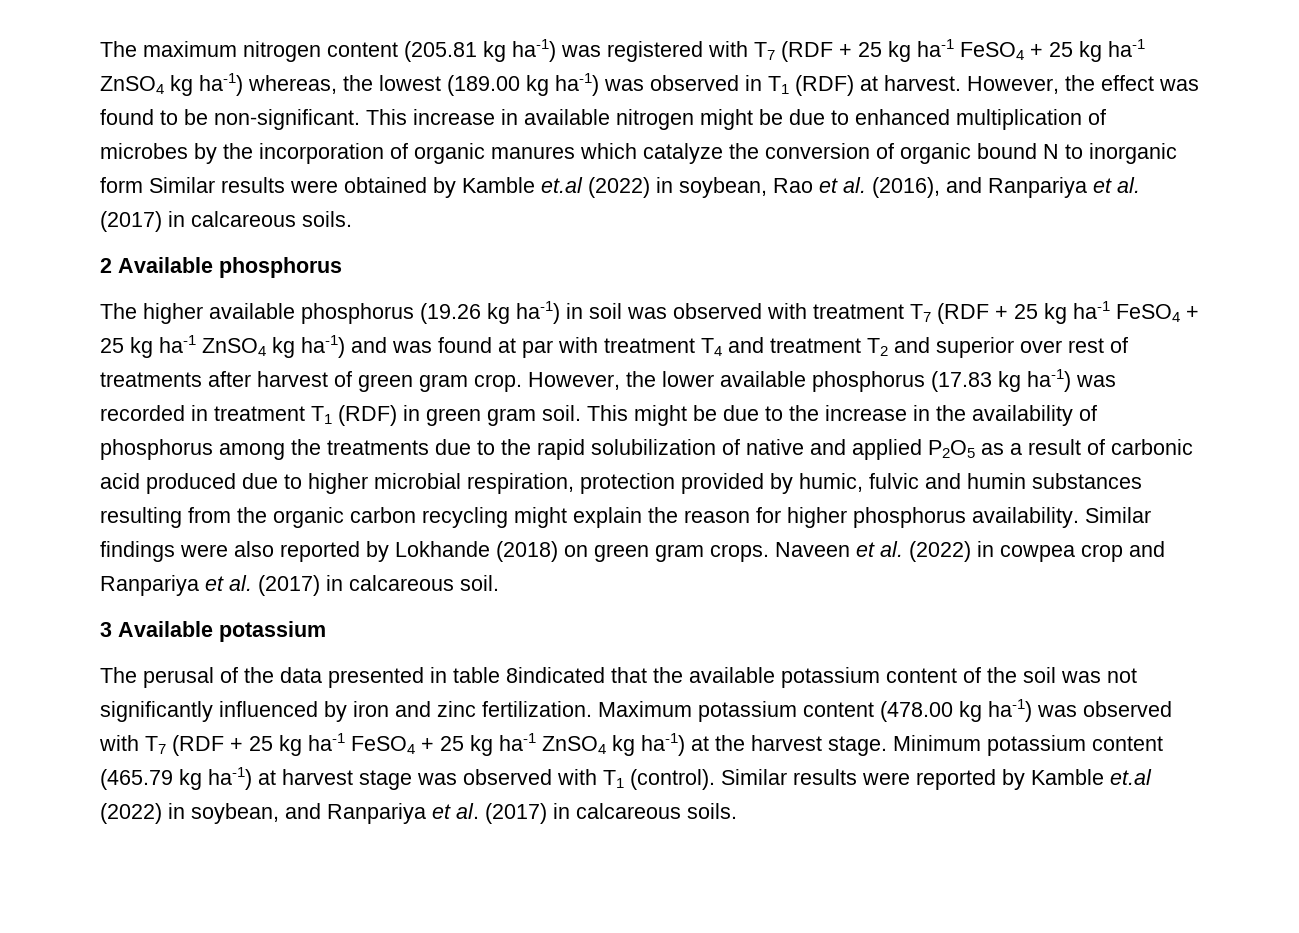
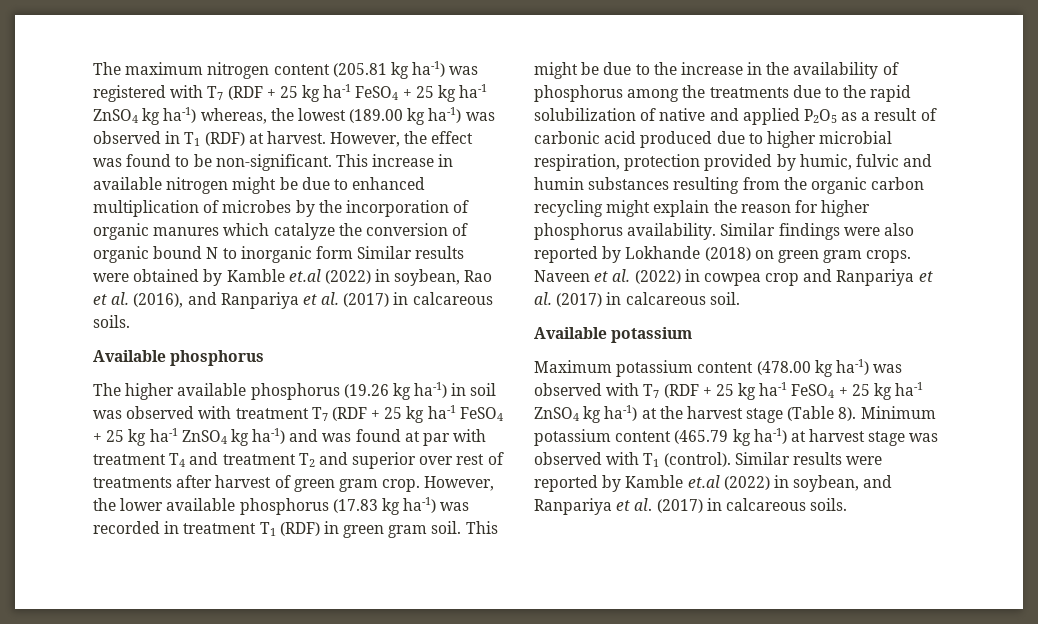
- 2 Available phosphorus
+ Available phosphorus
- 3 Available potassium
+ Available potassium
- The perusal of the data presented in table 8indicated that the available potassium content of the soil was not significantly influenced by iron and zinc fertilization. Maximum potassium content (478.00 kg ha-1) was observed with T7 (RDF + 25 kg ha-1 FeSO4 + 25 kg ha-1 ZnSO4 kg ha-1) at the harvest stage.
+ Maximum potassium content (478.00 kg ha-1) was observed with T7 (RDF + 25 kg ha-1 FeSO4 + 25 kg ha-1 ZnSO4 kg ha-1) at the harvest stage (Table 8).

